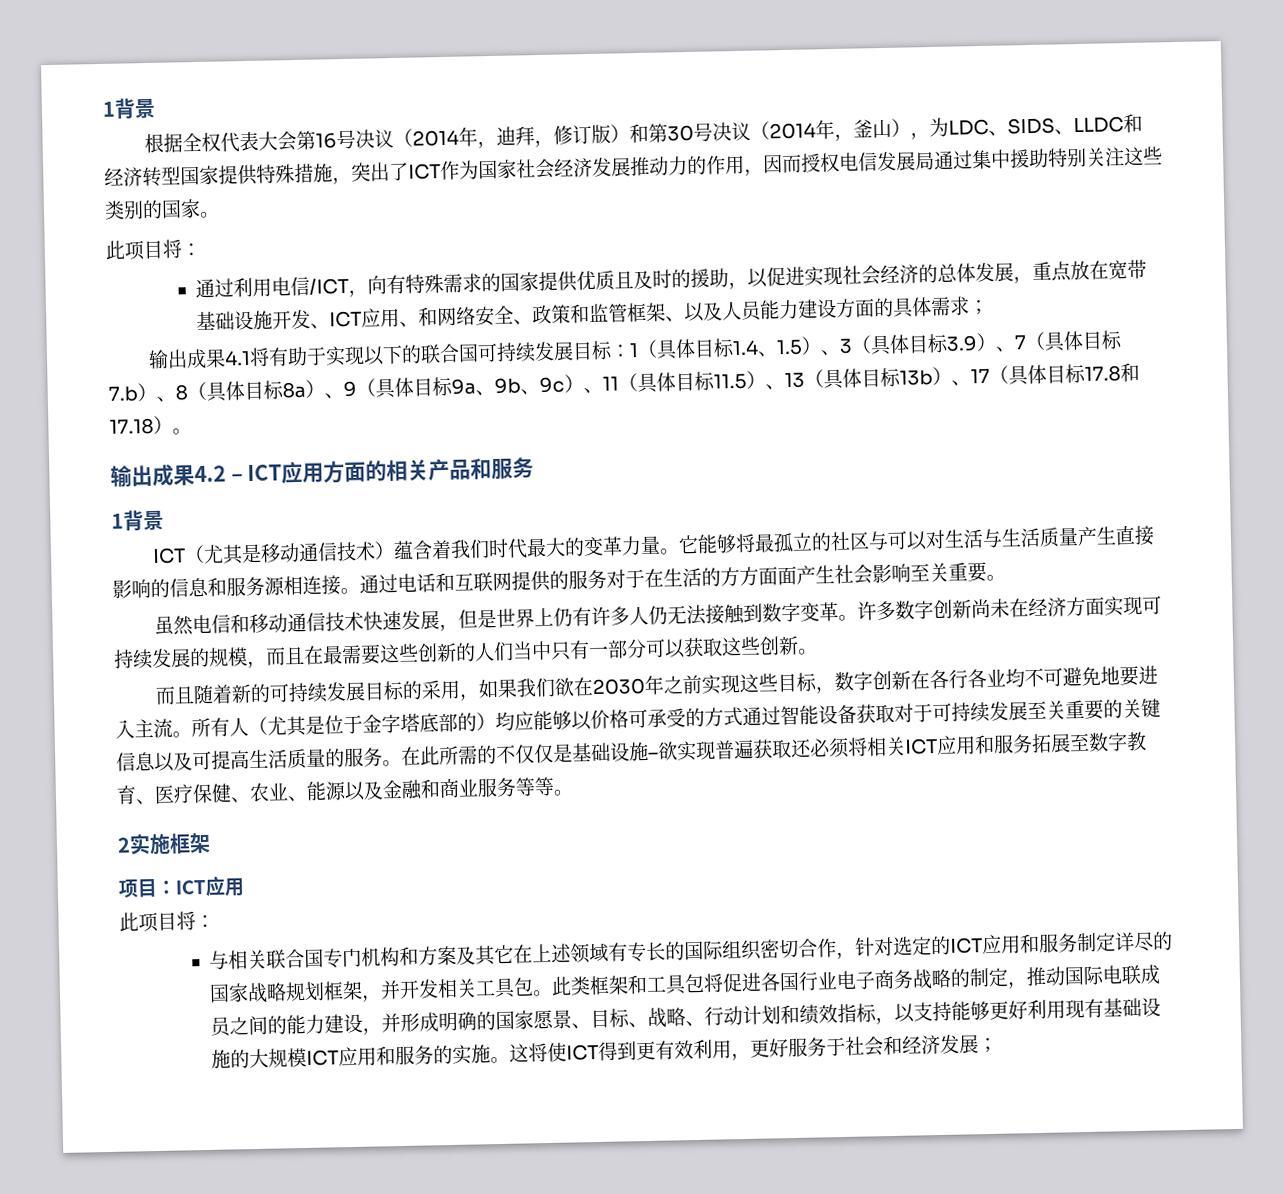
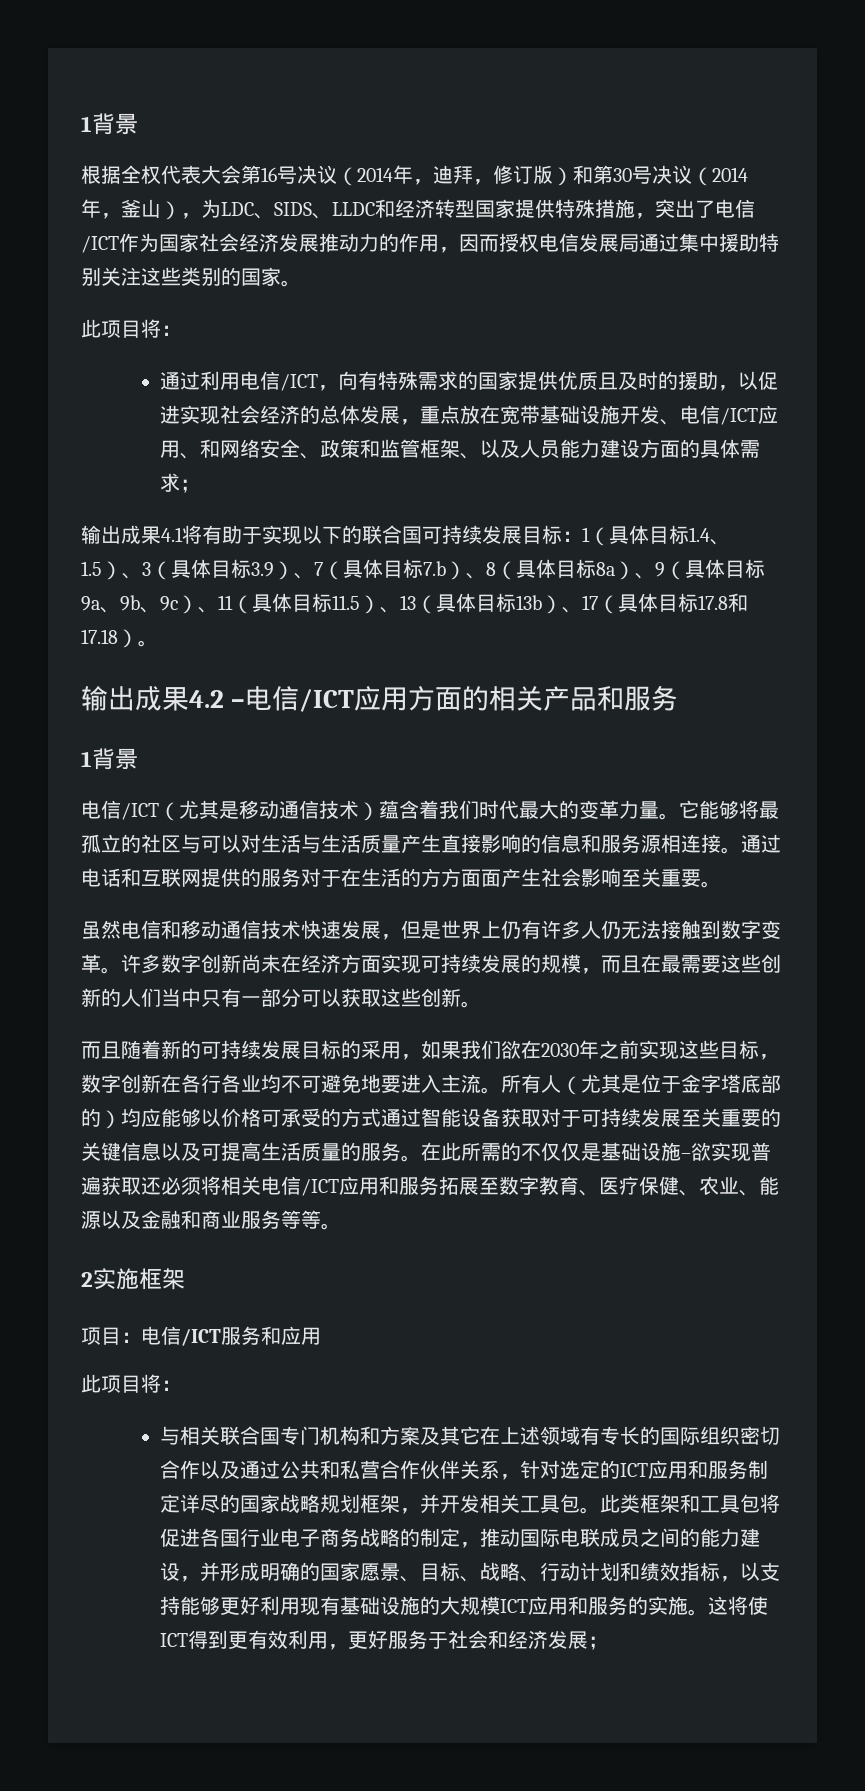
- 根据全权代表大会第16号决议（2014年，迪拜，修订版）和第30号决议（2014年，釜山），为LDC、SIDS、LLDC和经济转型国家提供特殊措施，突出了ICT作为国家社会经济发展推动力的作用，因而授权电信发展局通过集中援助特别关注这些类别的国家。
+ 根据全权代表大会第16号决议（2014年，迪拜，修订版）和第30号决议（2014年，釜山），为LDC、SIDS、LLDC和经济转型国家提供特殊措施，突出了电信/ICT作为国家社会经济发展推动力的作用，因而授权电信发展局通过集中援助特别关注这些类别的国家。
- 通过利用电信/ICT，向有特殊需求的国家提供优质且及时的援助，以促进实现社会经济的总体发展，重点放在宽带基础设施开发、ICT应用、和网络安全、政策和监管框架、以及人员能力建设方面的具体需求；
+ 通过利用电信/ICT，向有特殊需求的国家提供优质且及时的援助，以促进实现社会经济的总体发展，重点放在宽带基础设施开发、电信/ICT应用、和网络安全、政策和监管框架、以及人员能力建设方面的具体需求；
- 输出成果4.2 – ICT应用方面的相关产品和服务
+ 输出成果4.2 –电信/ICT应用方面的相关产品和服务
- ICT（尤其是移动通信技术）蕴含着我们时代最大的变革力量。
+ 电信/ICT（尤其是移动通信技术）蕴含着我们时代最大的变革力量。
- 在此所需的不仅仅是基础设施–欲实现普遍获取还必须将相关ICT应用和服务拓展至数字教育、医疗保健、农业、能源以及金融和商业服务等等。
+ 在此所需的不仅仅是基础设施–欲实现普遍获取还必须将相关电信/ICT应用和服务拓展至数字教育、医疗保健、农业、能源以及金融和商业服务等等。
- 项目：ICT应用
+ 项目：电信/ICT服务和应用
- 与相关联合国专门机构和方案及其它在上述领域有专长的国际组织密切合作，针对选定的ICT应用和服务制定详尽的国家战略规划框架，并开发相关工具包。
+ 与相关联合国专门机构和方案及其它在上述领域有专长的国际组织密切合作以及通过公共和私营合作伙伴关系，针对选定的ICT应用和服务制定详尽的国家战略规划框架，并开发相关工具包。

